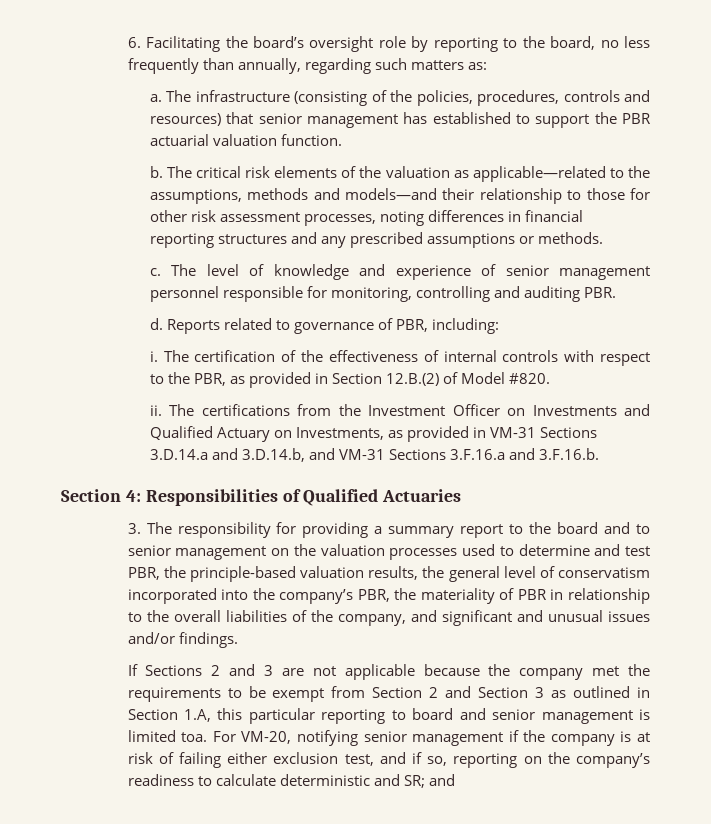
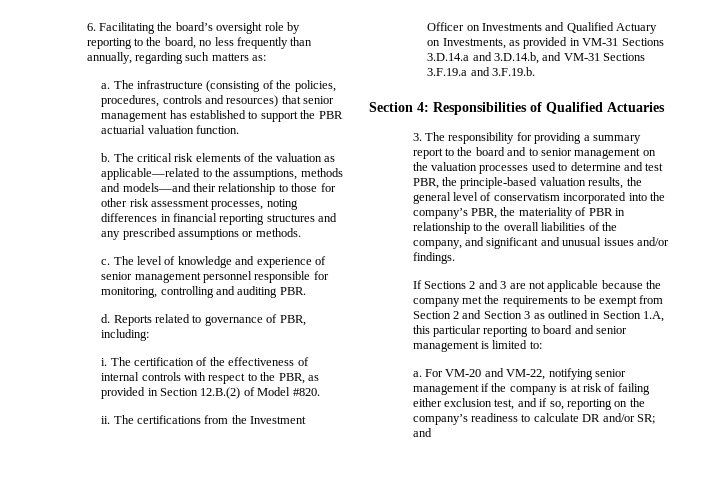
- The certifications from the Investment Officer on Investments and Qualified Actuary on Investments, as provided in VM-31 Sections 3.D.14.a and 3.D.14.b, and VM-31 Sections 3.F.16.a and 3.F.16.b.
+ The certifications from the Investment Officer on Investments and Qualified Actuary on Investments, as provided in VM-31 Sections 3.D.14.a and 3.D.14.b, and VM-31 Sections 3.F.19.a and 3.F.19.b.
- If Sections 2 and 3 are not applicable because the company met the requirements to be exempt from Section 2 and Section 3 as outlined in Section 1.A, this particular reporting to board and senior management is limited toa. For VM-20, notifying senior management if the company is at risk of failing either exclusion test, and if so, reporting on the company’s readiness to calculate deterministic and SR;
+ If Sections 2 and 3 are not applicable because the company met the requirements to be exempt from Section 2 and Section 3 as outlined in Section 1.A, this particular reporting to board and senior management is limited to:
+ a. For VM-20 and VM-22, notifying senior management if the company is at risk of failing either exclusion test, and if so, reporting on the company’s readiness to calculate DR and/or SR;

